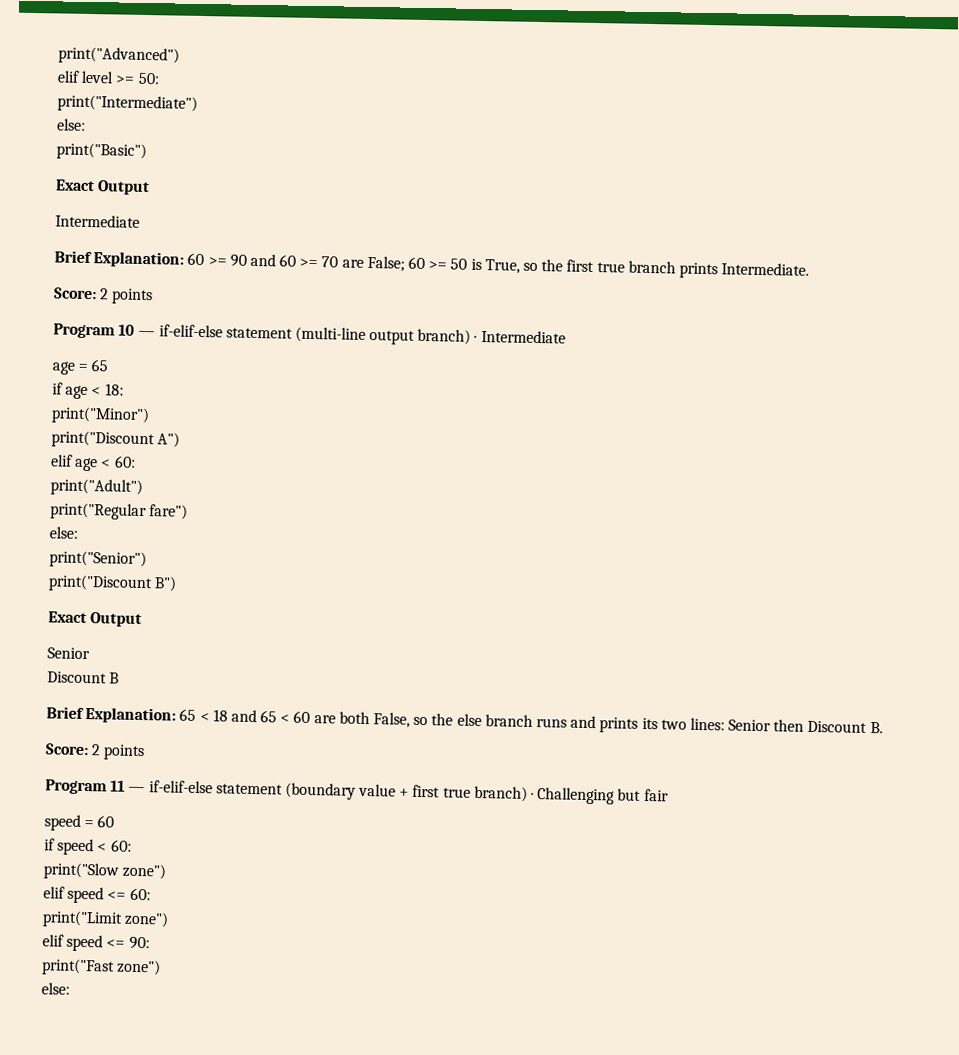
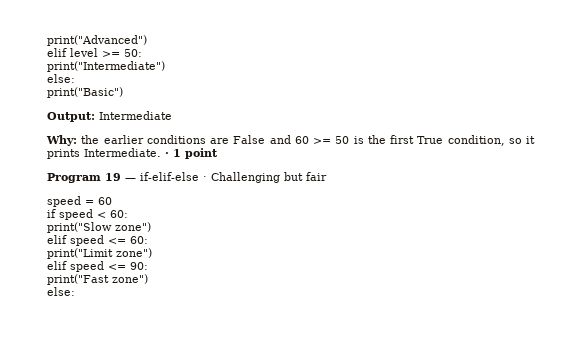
  print("Basic")
- Exact Output
- Intermediate
- Brief Explanation: 60 >= 90 and 60 >= 70 are False; 60 >= 50 is True, so the first true branch prints Intermediate.
- Score: 2 points
- Program 10 — if-elif-else statement (multi-line output branch) · Intermediate
- age = 65
- if age < 18:
- print("Minor")
- print("Discount A")
- elif age < 60:
- print("Adult")
- print("Regular fare")
- else:
- print("Senior")
- print("Discount B")
- Exact Output
- Senior
- Discount B
- Brief Explanation: 65 < 18 and 65 < 60 are both False, so the else branch runs and prints its two lines: Senior then Discount B.
- Score: 2 points
- Program 11 — if-elif-else statement (boundary value + first true branch) · Challenging but fair
+ Output: Intermediate
+ Why: the earlier conditions are False and 60 >= 50 is the first True condition, so it prints Intermediate. · 1 point
+ Program 19 — if-elif-else · Challenging but fair

